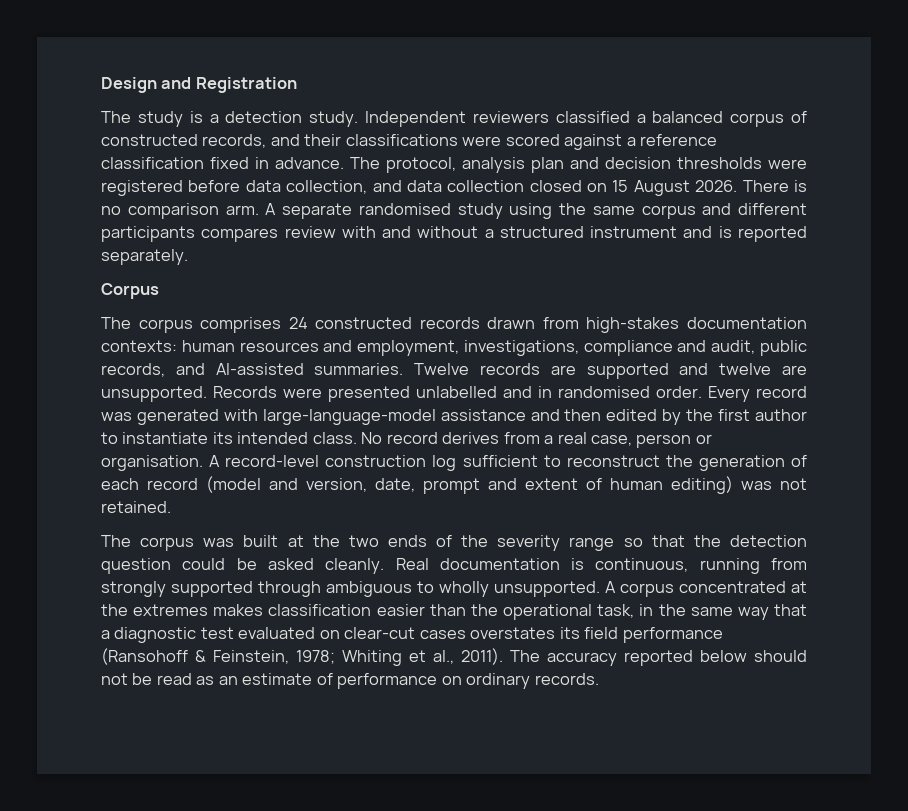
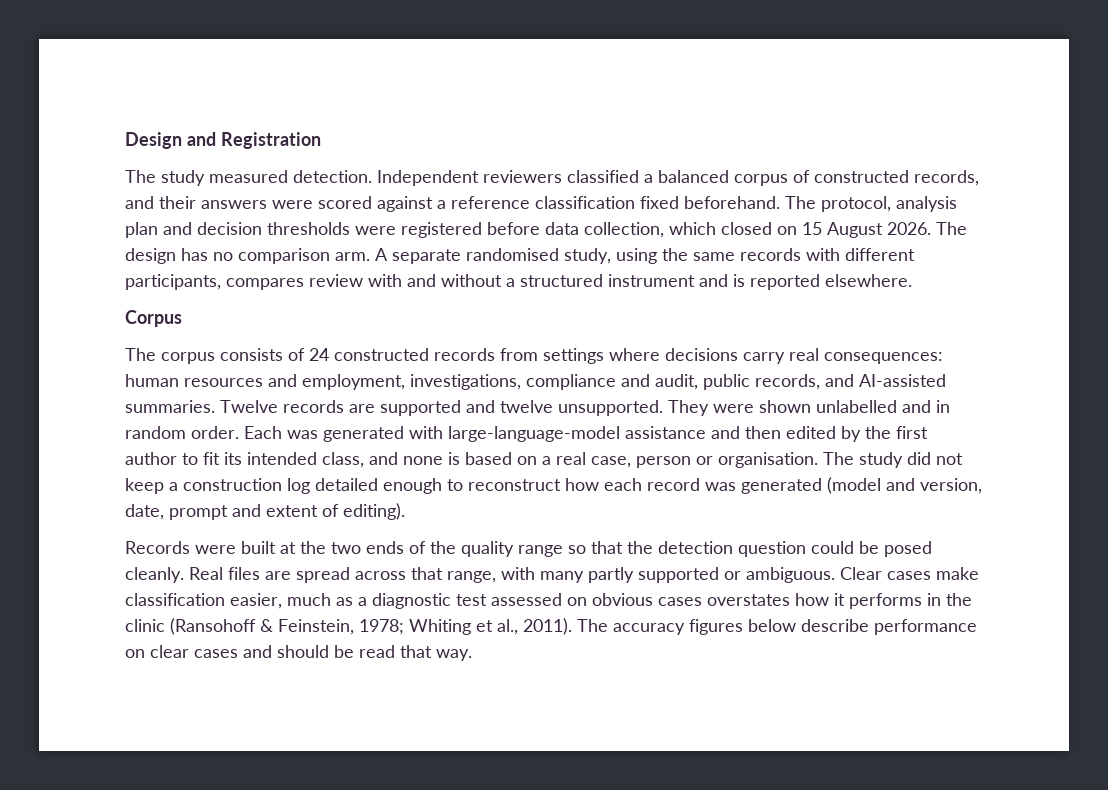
- The study is a detection study.
+ The study measured detection.
- Independent reviewers classified a balanced corpus of constructed records, and their classifications were scored against a reference classification fixed in advance.
+ Independent reviewers classified a balanced corpus of constructed records, and their answers were scored against a reference classification fixed beforehand.
- The protocol, analysis plan and decision thresholds were registered before data collection, and data collection closed on 15 August 2026.
+ The protocol, analysis plan and decision thresholds were registered before data collection, which closed on 15 August 2026.
- There is no comparison arm.
+ The design has no comparison arm.
- A separate randomised study using the same corpus and different participants compares review with and without a structured instrument and is reported separately.
+ A separate randomised study, using the same records with different participants, compares review with and without a structured instrument and is reported elsewhere.
- The corpus comprises 24 constructed records drawn from high-stakes documentation contexts: human resources and employment, investigations, compliance and audit, public records, and AI-assisted summaries.
+ The corpus consists of 24 constructed records from settings where decisions carry real consequences: human resources and employment, investigations, compliance and audit, public records, and AI-assisted summaries.
- Twelve records are supported and twelve are unsupported. Records were presented unlabelled and in randomised order. Every record was generated with large-language-model assistance and then edited by the first author to instantiate its intended class. No record derives from a real case, person or organisation.
+ Twelve records are supported and twelve unsupported. They were shown unlabelled and in random order. Each was generated with large-language-model assistance and then edited by the first author to fit its intended class, and none is based on a real case, person or organisation.
- A record-level construction log sufficient to reconstruct the generation of each record (model and version, date, prompt and extent of human editing) was not retained.
- The corpus was built at the two ends of the severity range so that the detection question could be asked cleanly.
+ The study did not keep a construction log detailed enough to reconstruct how each record was generated (model and version, date, prompt and extent of editing).
+ Records were built at the two ends of the quality range so that the detection question could be posed cleanly.
- Real documentation is continuous, running from strongly supported through ambiguous to wholly unsupported. A corpus concentrated at the extremes makes classification easier than the operational task, in the same way that a diagnostic test evaluated on clear-cut cases overstates its field performance (Ransohoff & Feinstein, 1978; Whiting et al., 2011).
+ Real files are spread across that range, with many partly supported or ambiguous. Clear cases make classification easier, much as a diagnostic test assessed on obvious cases overstates how it performs in the clinic (Ransohoff & Feinstein, 1978; Whiting et al., 2011).
- The accuracy reported below should not be read as an estimate of performance on ordinary records.
+ The accuracy figures below describe performance on clear cases and should be read that way.

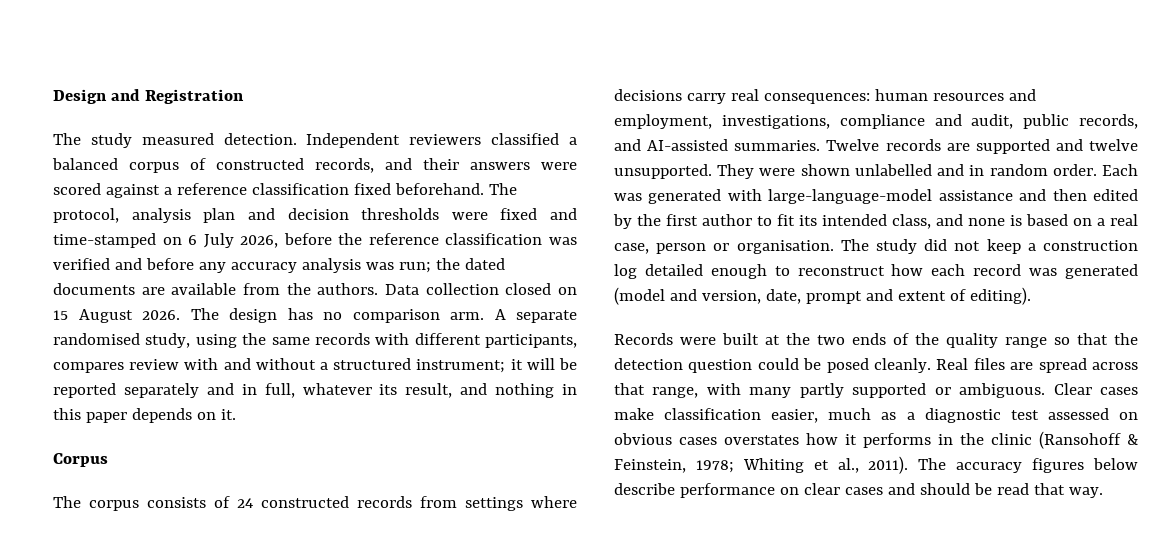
- The protocol, analysis plan and decision thresholds were registered before data collection, which closed on 15 August 2026.
+ The protocol, analysis plan and decision thresholds were fixed and time-stamped on 6 July 2026, before the reference classification was verified and before any accuracy analysis was run; the dated documents are available from the authors. Data collection closed on 15 August 2026.
- A separate randomised study, using the same records with different participants, compares review with and without a structured instrument and is reported elsewhere.
+ A separate randomised study, using the same records with different participants, compares review with and without a structured instrument; it will be reported separately and in full, whatever its result, and nothing in this paper depends on it.

